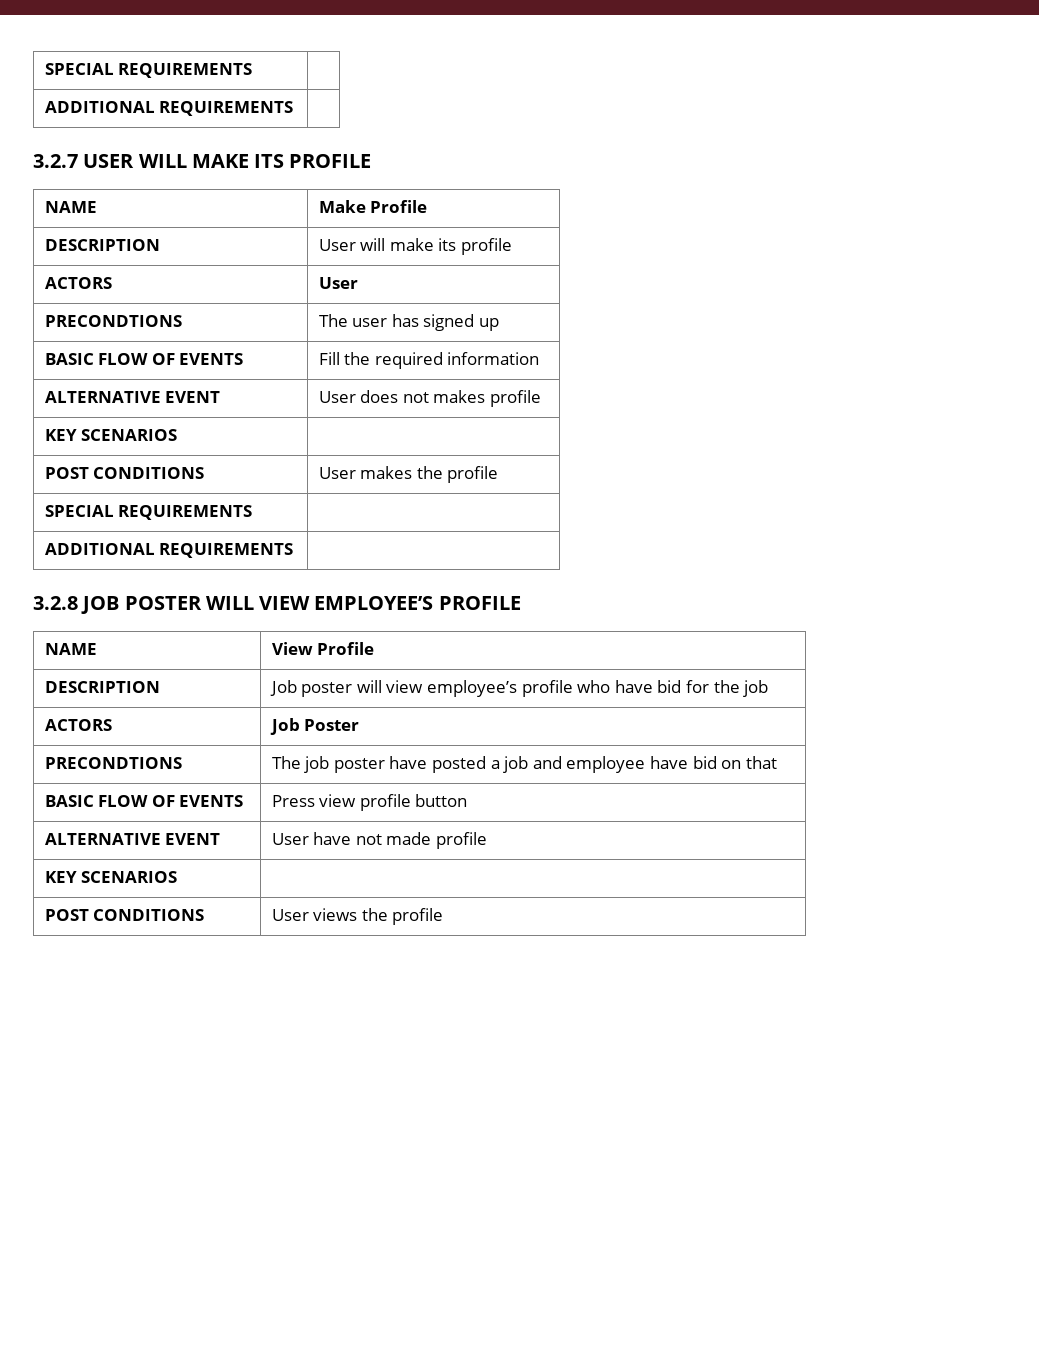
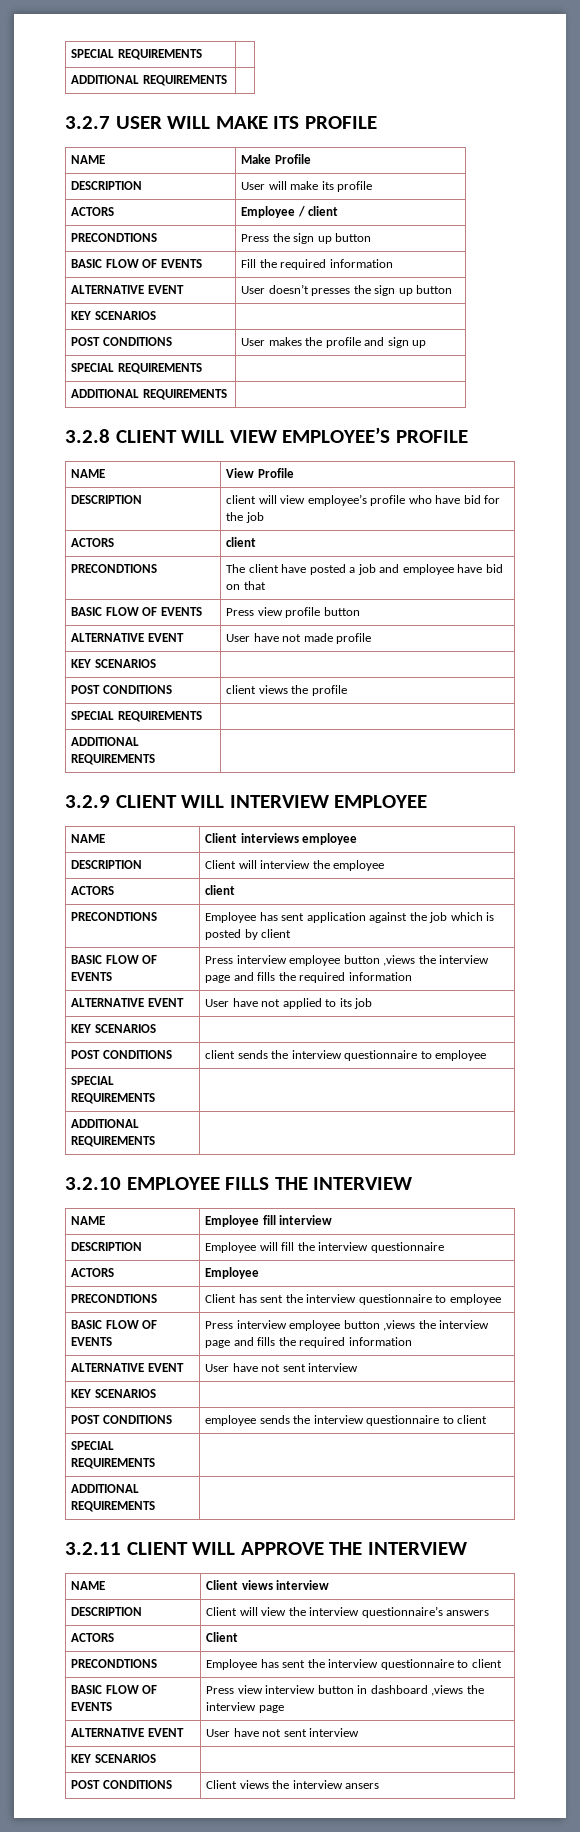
- ACTORS | User
- PRECONDTIONS | The user has signed up
+ ACTORS | Employee / client
+ PRECONDTIONS | Press the sign up button
- ALTERNATIVE EVENT | User does not makes profile
+ ALTERNATIVE EVENT | User doesn’t presses the sign up button
- POST CONDITIONS | User makes the profile
+ POST CONDITIONS | User makes the profile and sign up
- 3.2.8 JOB POSTER WILL VIEW EMPLOYEE’S PROFILE
+ 3.2.8 CLIENT WILL VIEW EMPLOYEE’S PROFILE
- DESCRIPTION | Job poster will view employee’s profile who have bid for the job
- ACTORS | Job Poster
- PRECONDTIONS | The job poster have posted a job and employee have bid on that
+ DESCRIPTION | client will view employee’s profile who have bid for the job
+ ACTORS | client
+ PRECONDTIONS | The client have posted a job and employee have bid on that
- POST CONDITIONS | User views the profile
+ POST CONDITIONS | client views the profile
+ SPECIAL REQUIREMENTS |
+ ADDITIONAL REQUIREMENTS |
+ 3.2.9 CLIENT WILL INTERVIEW EMPLOYEE
+ NAME | Client interviews employee
+ DESCRIPTION | Client will interview the employee
+ ACTORS | client
+ PRECONDTIONS | Employee has sent application against the job which is posted by client
+ BASIC FLOW OF EVENTS | Press interview employee button ,views the interview page and fills the required information
+ ALTERNATIVE EVENT | User have not applied to its job
+ KEY SCENARIOS |
+ POST CONDITIONS | client sends the interview questionnaire to employee
+ SPECIAL REQUIREMENTS |
+ ADDITIONAL REQUIREMENTS |
+ 3.2.10 EMPLOYEE FILLS THE INTERVIEW
+ NAME | Employee fill interview
+ DESCRIPTION | Employee will fill the interview questionnaire
+ ACTORS | Employee
+ PRECONDTIONS | Client has sent the interview questionnaire to employee
+ BASIC FLOW OF EVENTS | Press interview employee button ,views the interview page and fills the required information
+ ALTERNATIVE EVENT | User have not sent interview
+ KEY SCENARIOS |
+ POST CONDITIONS | employee sends the interview questionnaire to client
+ SPECIAL REQUIREMENTS |
+ ADDITIONAL REQUIREMENTS |
+ 3.2.11 CLIENT WILL APPROVE THE INTERVIEW
+ NAME | Client views interview
+ DESCRIPTION | Client will view the interview questionnaire’s answers
+ ACTORS | Client
+ PRECONDTIONS | Employee has sent the interview questionnaire to client
+ BASIC FLOW OF EVENTS | Press view interview button in dashboard ,views the interview page
+ ALTERNATIVE EVENT | User have not sent interview
+ KEY SCENARIOS |
+ POST CONDITIONS | Client views the interview ansers

